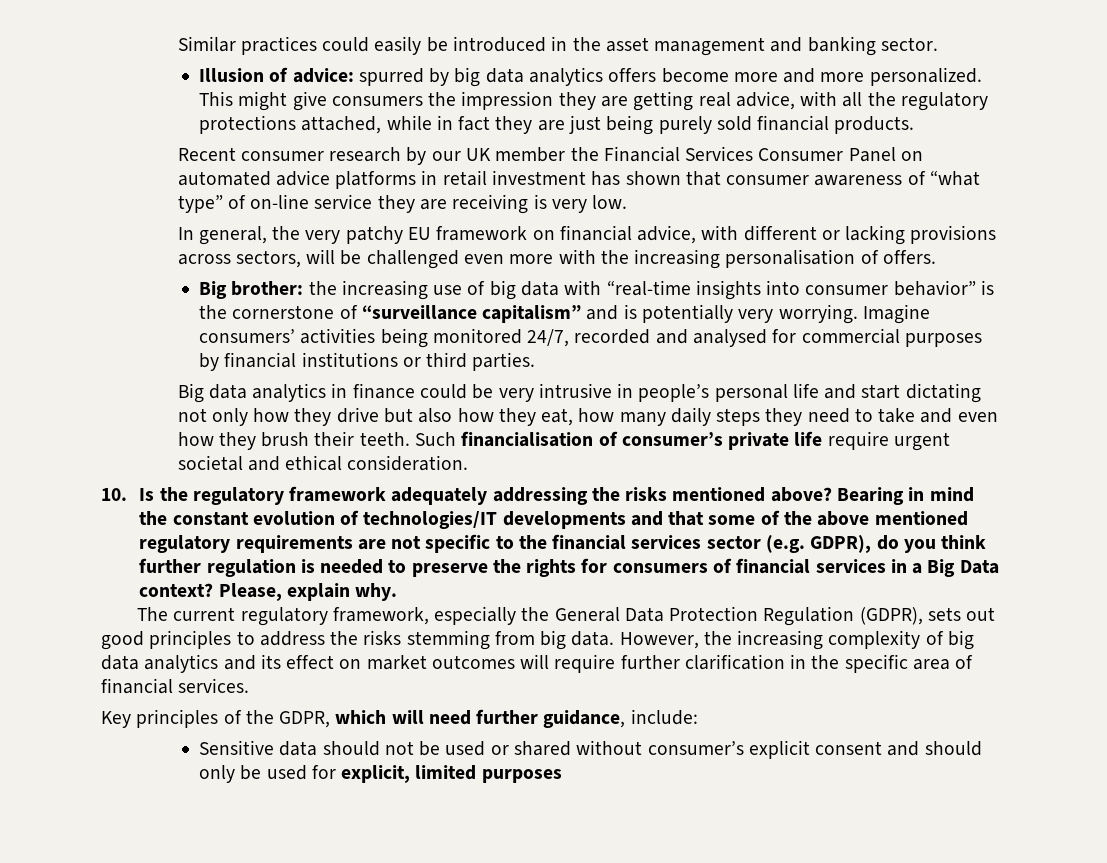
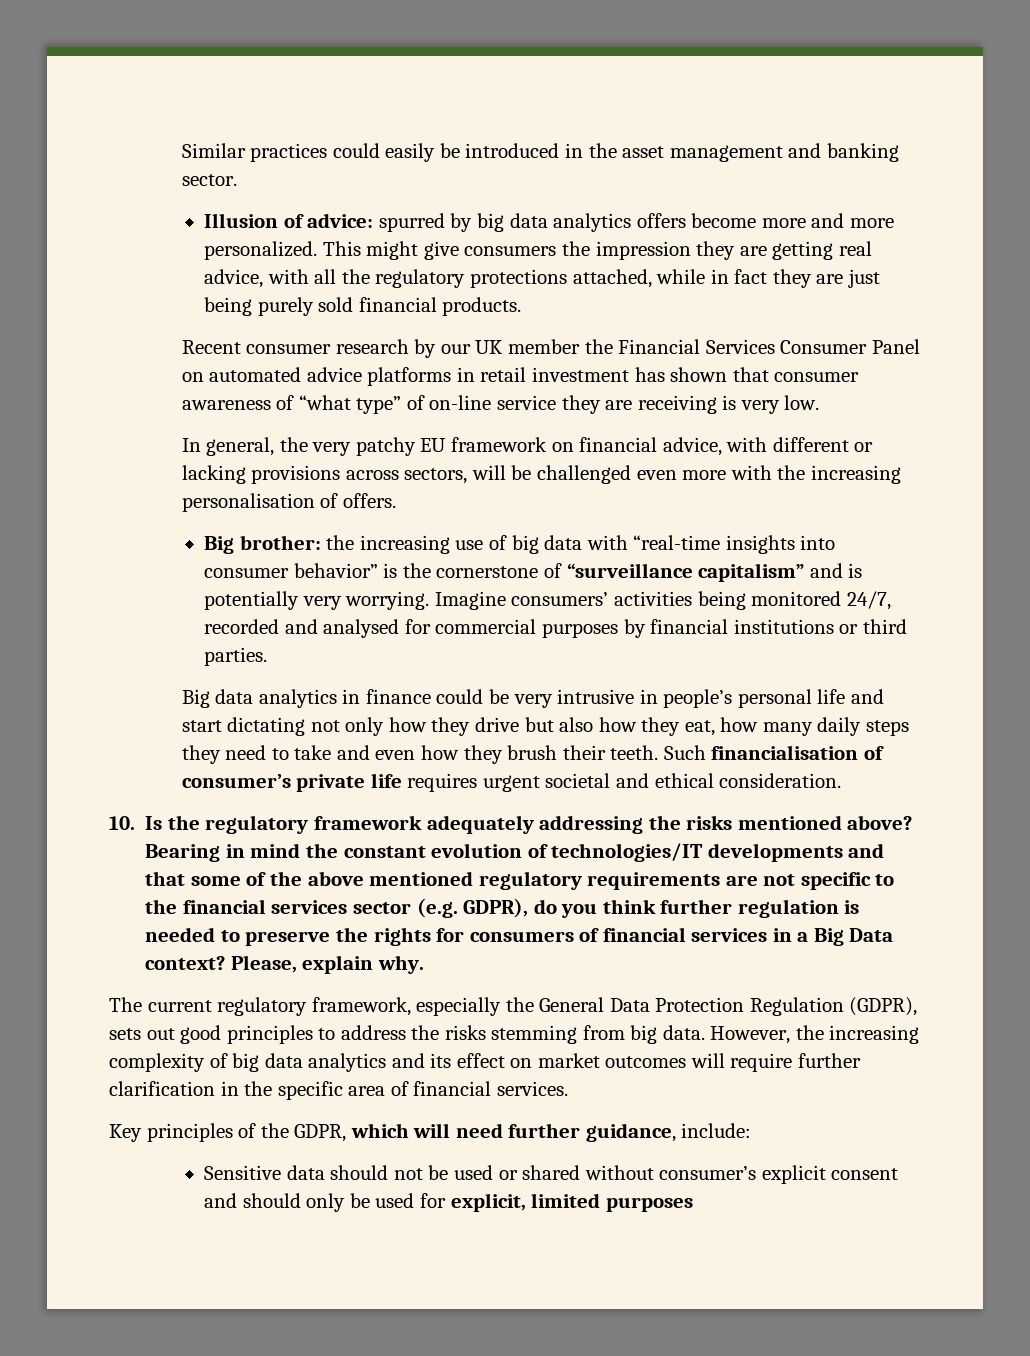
- Such financialisation of consumer’s private life require urgent societal and ethical consideration.
+ Such financialisation of consumer’s private life requires urgent societal and ethical consideration.

